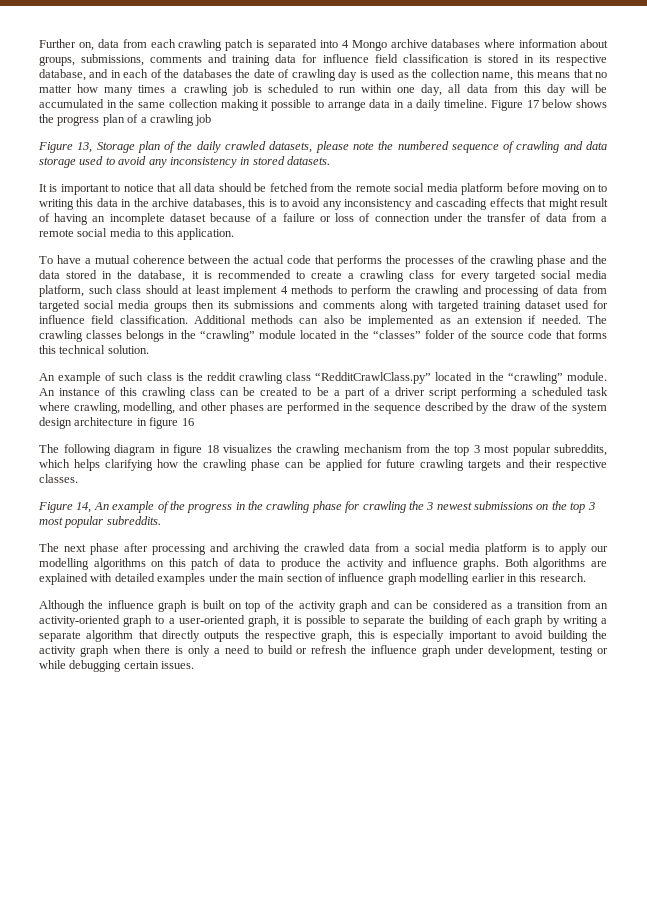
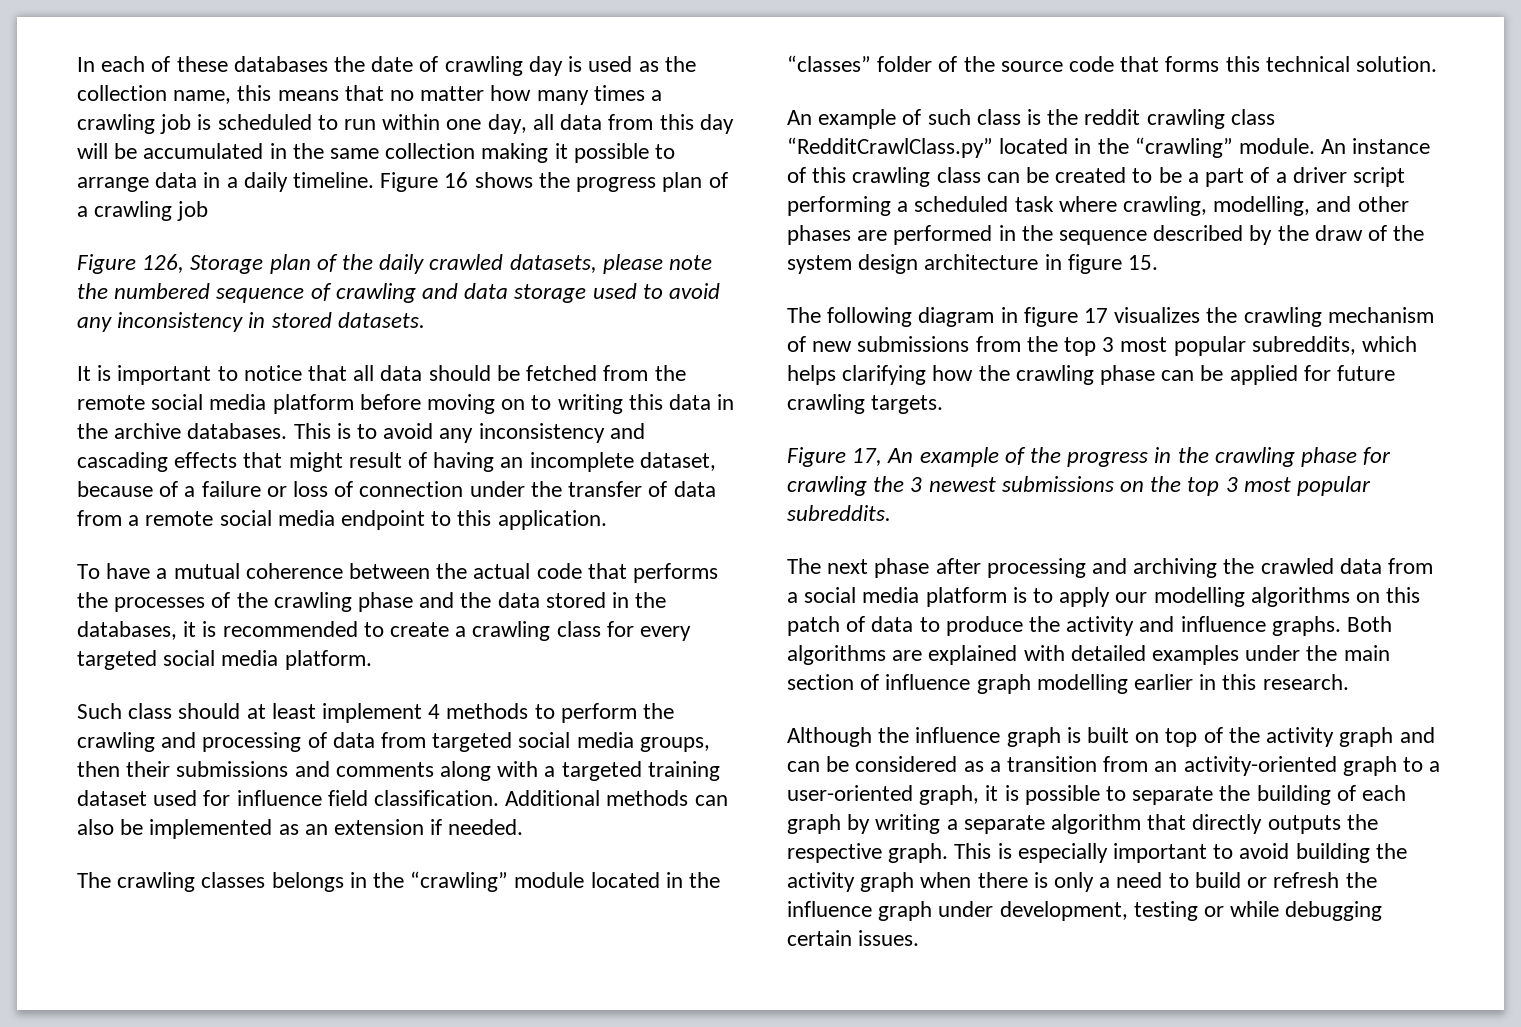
- Further on, data from each crawling patch is separated into 4 Mongo archive databases where information about groups, submissions, comments and training data for influence field classification is stored in its respective database, and in each of the databases the date of crawling day is used as the collection name, this means that no matter how many times a crawling job is scheduled to run within one day, all data from this day will be accumulated in the same collection making it possible to arrange data in a daily timeline.
+ In each of these databases the date of crawling day is used as the collection name, this means that no matter how many times a crawling job is scheduled to run within one day, all data from this day will be accumulated in the same collection making it possible to arrange data in a daily timeline.
- Figure 17 below shows the progress plan of a crawling job
+ Figure 16 shows the progress plan of a crawling job
- Figure 13, Storage plan of the daily crawled datasets, please note the numbered sequence of crawling and data storage used to avoid any inconsistency in stored datasets.
+ Figure 126, Storage plan of the daily crawled datasets, please note the numbered sequence of crawling and data storage used to avoid any inconsistency in stored datasets.
- It is important to notice that all data should be fetched from the remote social media platform before moving on to writing this data in the archive databases, this is to avoid any inconsistency and cascading effects that might result of having an incomplete dataset because of a failure or loss of connection under the transfer of data from a remote social media to this application.
+ It is important to notice that all data should be fetched from the remote social media platform before moving on to writing this data in the archive databases. This is to avoid any inconsistency and cascading effects that might result of having an incomplete dataset, because of a failure or loss of connection under the transfer of data from a remote social media endpoint to this application.
- To have a mutual coherence between the actual code that performs the processes of the crawling phase and the data stored in the database, it is recommended to create a crawling class for every targeted social media platform, such class should at least implement 4 methods to perform the crawling and processing of data from targeted social media groups then its submissions and comments along with targeted training dataset used for influence field classification.
+ To have a mutual coherence between the actual code that performs the processes of the crawling phase and the data stored in the databases, it is recommended to create a crawling class for every targeted social media platform.
+ Such class should at least implement 4 methods to perform the crawling and processing of data from targeted social media groups, then their submissions and comments along with a targeted training dataset used for influence field classification.
- Additional methods can also be implemented as an extension if needed. The crawling classes belongs in the “crawling” module located in the “classes” folder of the source code that forms this technical solution.
+ Additional methods can also be implemented as an extension if needed.
+ The crawling classes belongs in the “crawling” module located in the “classes” folder of the source code that forms this technical solution.
- An instance of this crawling class can be created to be a part of a driver script performing a scheduled task where crawling, modelling, and other phases are performed in the sequence described by the draw of the system design architecture in figure 16
+ An instance of this crawling class can be created to be a part of a driver script performing a scheduled task where crawling, modelling, and other phases are performed in the sequence described by the draw of the system design architecture in figure 15.
- The following diagram in figure 18 visualizes the crawling mechanism from the top 3 most popular subreddits, which helps clarifying how the crawling phase can be applied for future crawling targets and their respective classes.
- Figure 14, An example of the progress in the crawling phase for crawling the 3 newest submissions on the top 3 most popular subreddits.
+ The following diagram in figure 17 visualizes the crawling mechanism of new submissions from the top 3 most popular subreddits, which helps clarifying how the crawling phase can be applied for future crawling targets.
+ Figure 17, An example of the progress in the crawling phase for crawling the 3 newest submissions on the top 3 most popular subreddits.
- Although the influence graph is built on top of the activity graph and can be considered as a transition from an activity-oriented graph to a user-oriented graph, it is possible to separate the building of each graph by writing a separate algorithm that directly outputs the respective graph, this is especially important to avoid building the activity graph when there is only a need to build or refresh the influence graph under development, testing or while debugging certain issues.
+ Although the influence graph is built on top of the activity graph and can be considered as a transition from an activity-oriented graph to a user-oriented graph, it is possible to separate the building of each graph by writing a separate algorithm that directly outputs the respective graph. This is especially important to avoid building the activity graph when there is only a need to build or refresh the influence graph under development, testing or while debugging certain issues.

